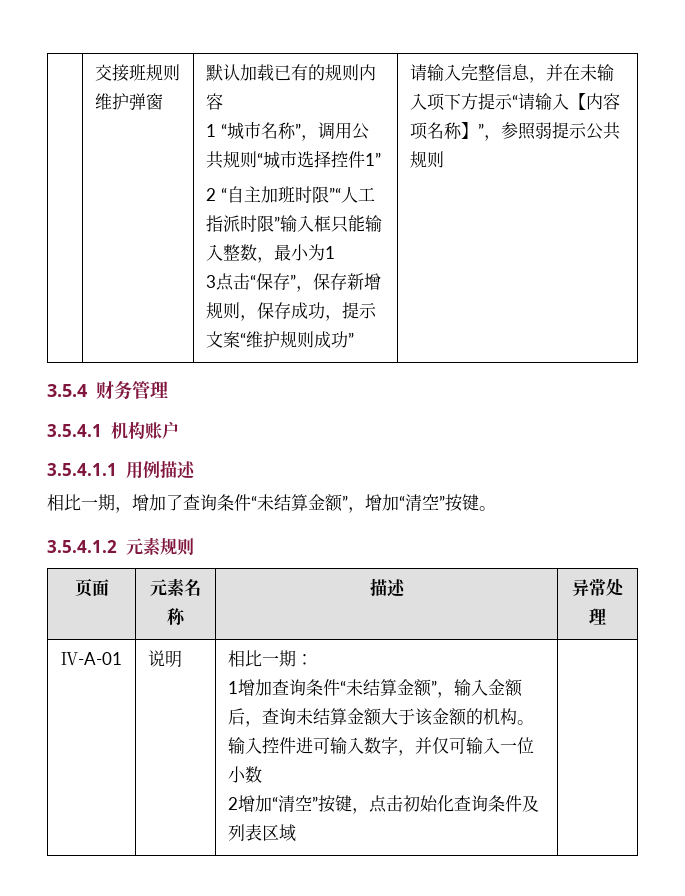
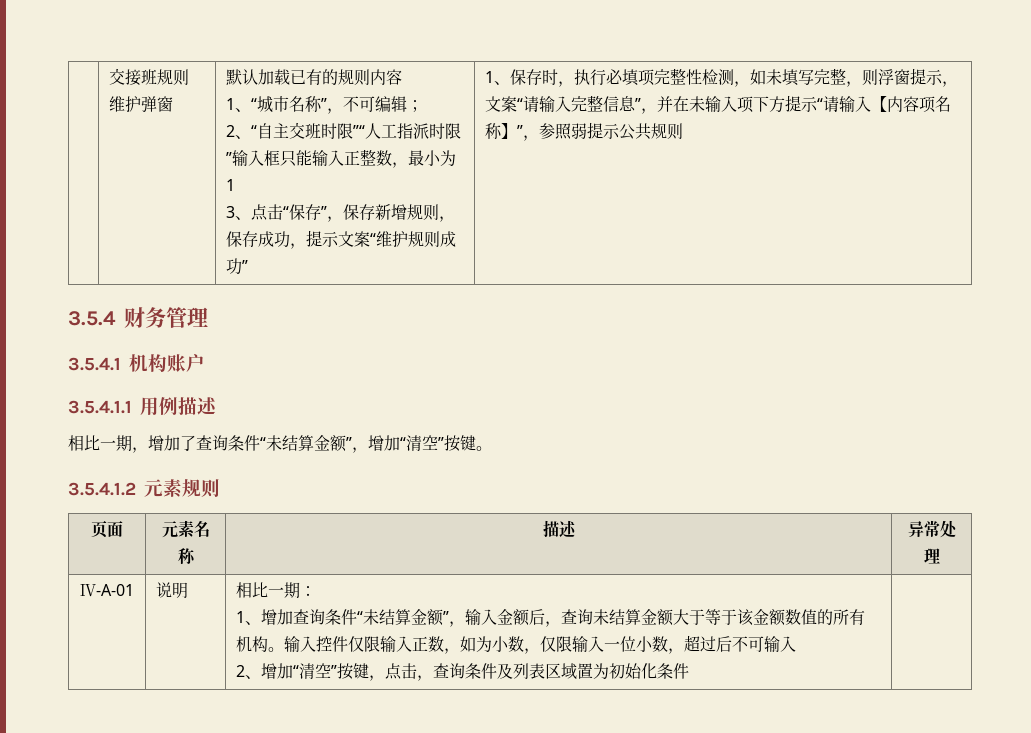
- 1 “城市名称”，调用公共规则“城市选择控件1”
- 2 “自主加班时限”“人工指派时限”输入框只能输入整数，最小为1
+ 1、“城市名称”，不可编辑；
+ 2、“自主交班时限”“人工指派时限”输入框只能输入正整数，最小为1
- 3点击“保存”，保存新增规则，保存成功，提示文案“维护规则成功”
+ 3、点击“保存”，保存新增规则，保存成功，提示文案“维护规则成功”
- 请输入完整信息，并在未输入项下方提示“请输入【内容项名称】”，参照弱提示公共规则
+ 1、保存时，执行必填项完整性检测，如未填写完整，则浮窗提示，文案“请输入完整信息”，并在未输入项下方提示“请输入【内容项名称】”，参照弱提示公共规则
- 1增加查询条件“未结算金额”，输入金额后，查询未结算金额大于该金额的机构。输入控件进可输入数字，并仅可输入一位小数
- 2增加“清空”按键，点击初始化查询条件及列表区域
+ 1、增加查询条件“未结算金额”，输入金额后，查询未结算金额大于等于该金额数值的所有机构。输入控件仅限输入正数，如为小数，仅限输入一位小数，超过后不可输入
+ 2、增加“清空”按键，点击，查询条件及列表区域置为初始化条件

